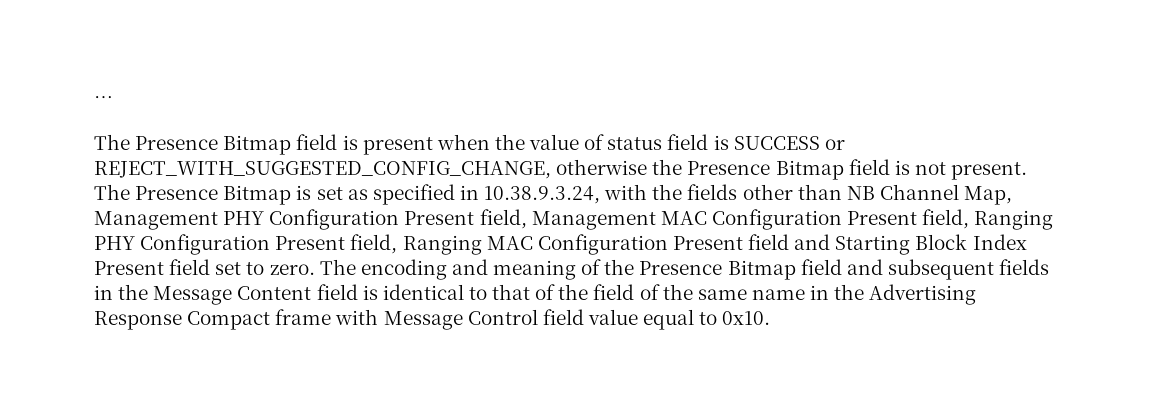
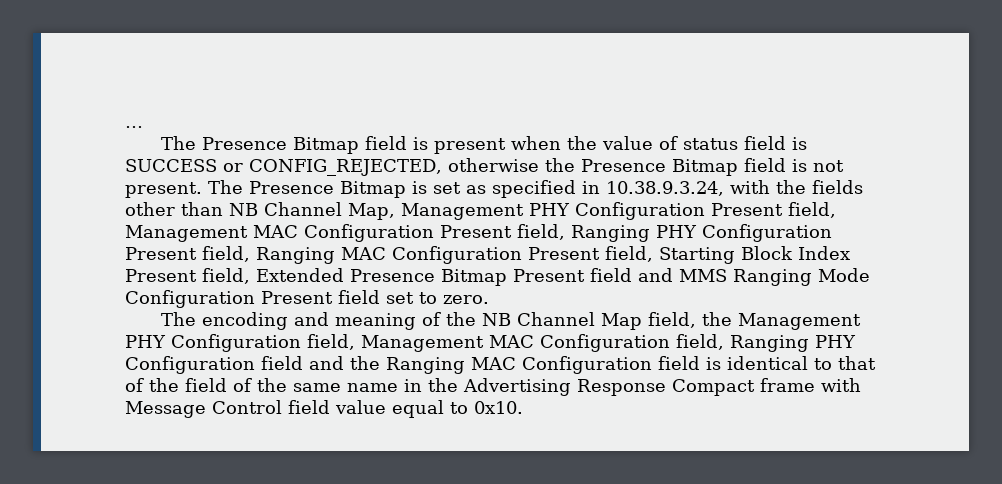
- The Presence Bitmap field is present when the value of status field is SUCCESS or REJECT_WITH_SUGGESTED_CONFIG_CHANGE, otherwise the Presence Bitmap field is not present.
+ The Presence Bitmap field is present when the value of status field is SUCCESS or CONFIG_REJECTED, otherwise the Presence Bitmap field is not present.
- The Presence Bitmap is set as specified in 10.38.9.3.24, with the fields other than NB Channel Map, Management PHY Configuration Present field, Management MAC Configuration Present field, Ranging PHY Configuration Present field, Ranging MAC Configuration Present field and Starting Block Index Present field set to zero. The encoding and meaning of the Presence Bitmap field and subsequent fields in the Message Content field is identical to that of the field of the same name in the Advertising Response Compact frame with Message Control field value equal to 0x10.
+ The Presence Bitmap is set as specified in 10.38.9.3.24, with the fields other than NB Channel Map, Management PHY Configuration Present field, Management MAC Configuration Present field, Ranging PHY Configuration Present field, Ranging MAC Configuration Present field, Starting Block Index Present field, Extended Presence Bitmap Present field and MMS Ranging Mode Configuration Present field set to zero.
+ The encoding and meaning of the NB Channel Map field, the Management PHY Configuration field, Management MAC Configuration field, Ranging PHY Configuration field and the Ranging MAC Configuration field is identical to that of the field of the same name in the Advertising Response Compact frame with Message Control field value equal to 0x10.

